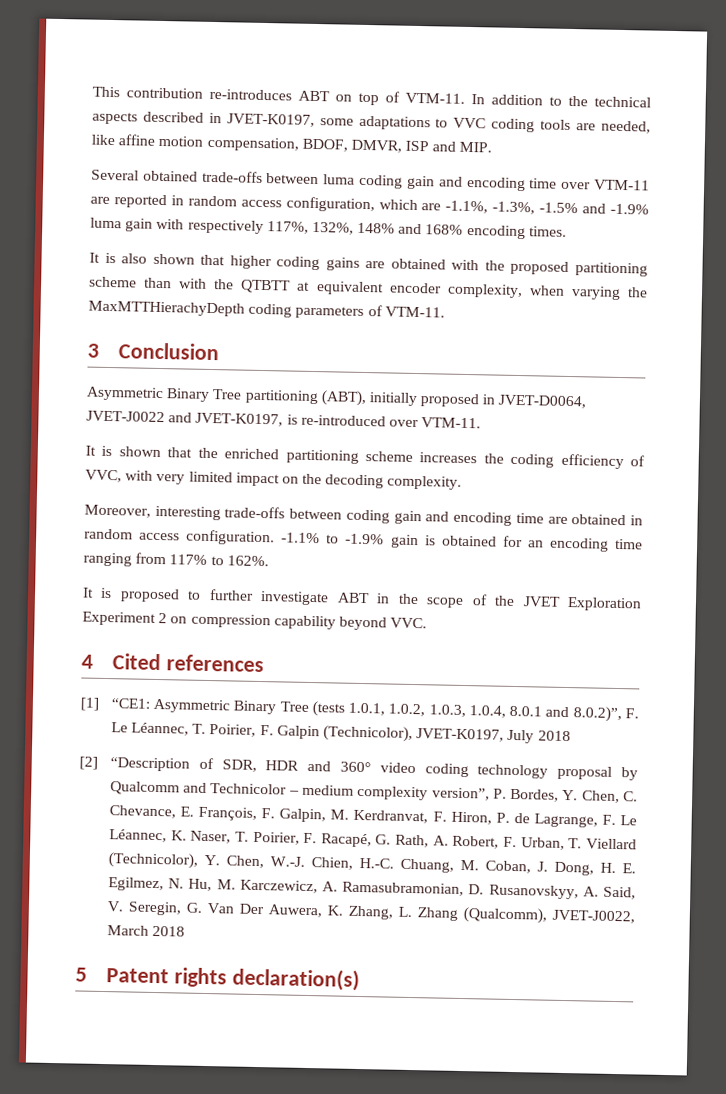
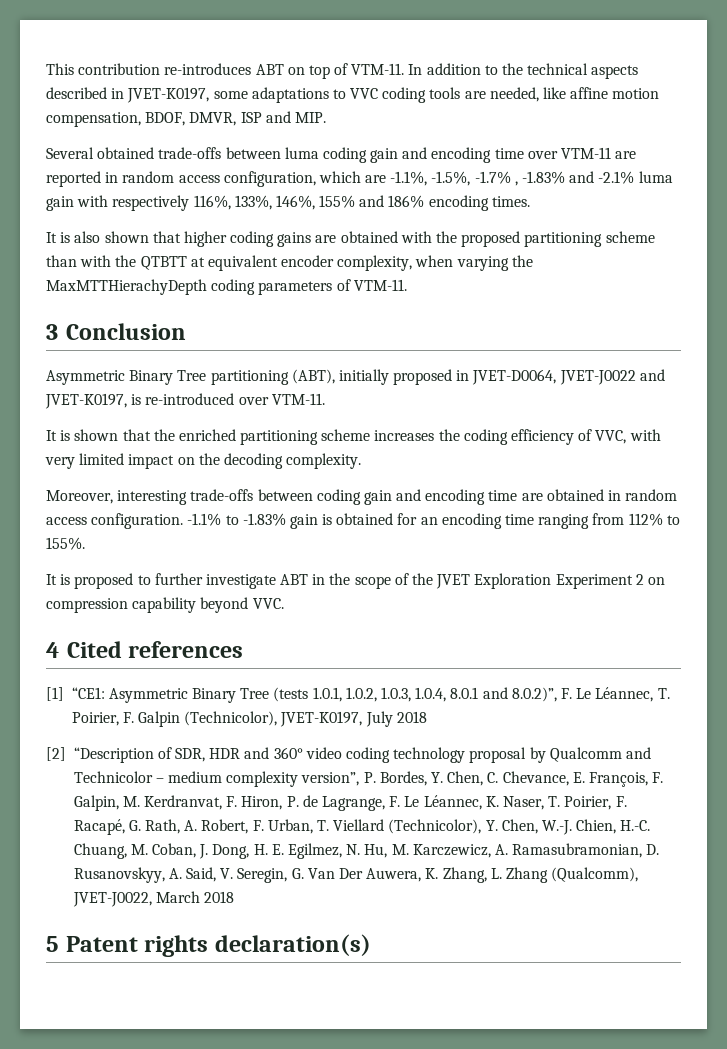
- Several obtained trade-offs between luma coding gain and encoding time over VTM-11 are reported in random access configuration, which are -1.1%, -1.3%, -1.5% and -1.9% luma gain with respectively 117%, 132%, 148% and 168% encoding times.
+ Several obtained trade-offs between luma coding gain and encoding time over VTM-11 are reported in random access configuration, which are -1.1%, -1.5%, -1.7% , -1.83% and -2.1% luma gain with respectively 116%, 133%, 146%, 155% and 186% encoding times.
- -1.1% to -1.9% gain is obtained for an encoding time ranging from 117% to 162%.
+ -1.1% to -1.83% gain is obtained for an encoding time ranging from 112% to 155%.

